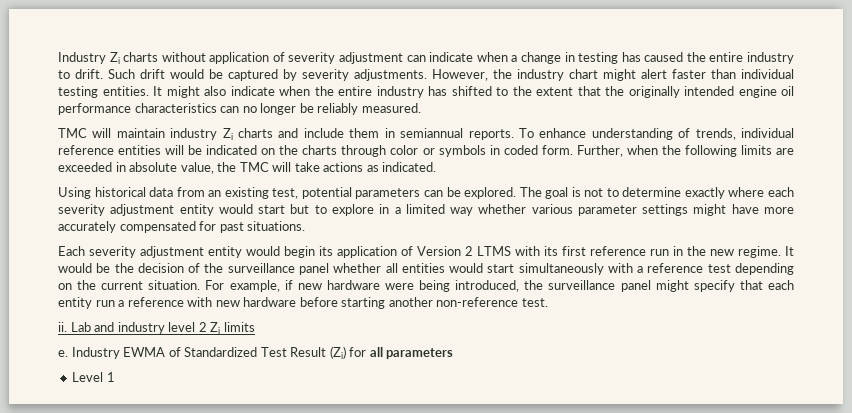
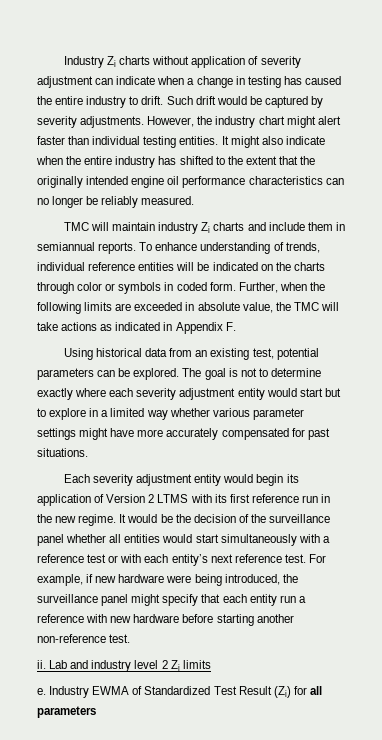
- Further, when the following limits are exceeded in absolute value, the TMC will take actions as indicated.
+ Further, when the following limits are exceeded in absolute value, the TMC will take actions as indicated in Appendix F.
- It would be the decision of the surveillance panel whether all entities would start simultaneously with a reference test depending on the current situation.
+ It would be the decision of the surveillance panel whether all entities would start simultaneously with a reference test or with each entity’s next reference test.
- Level 1

